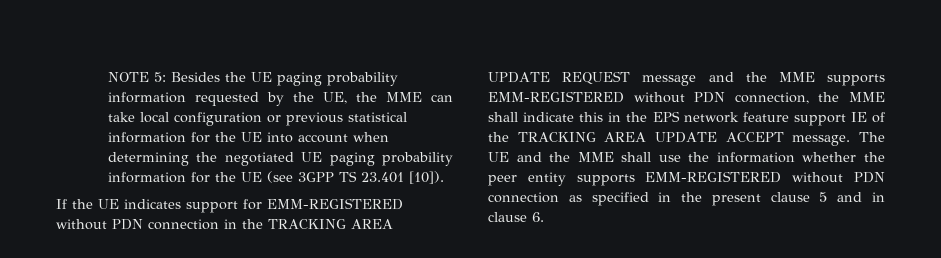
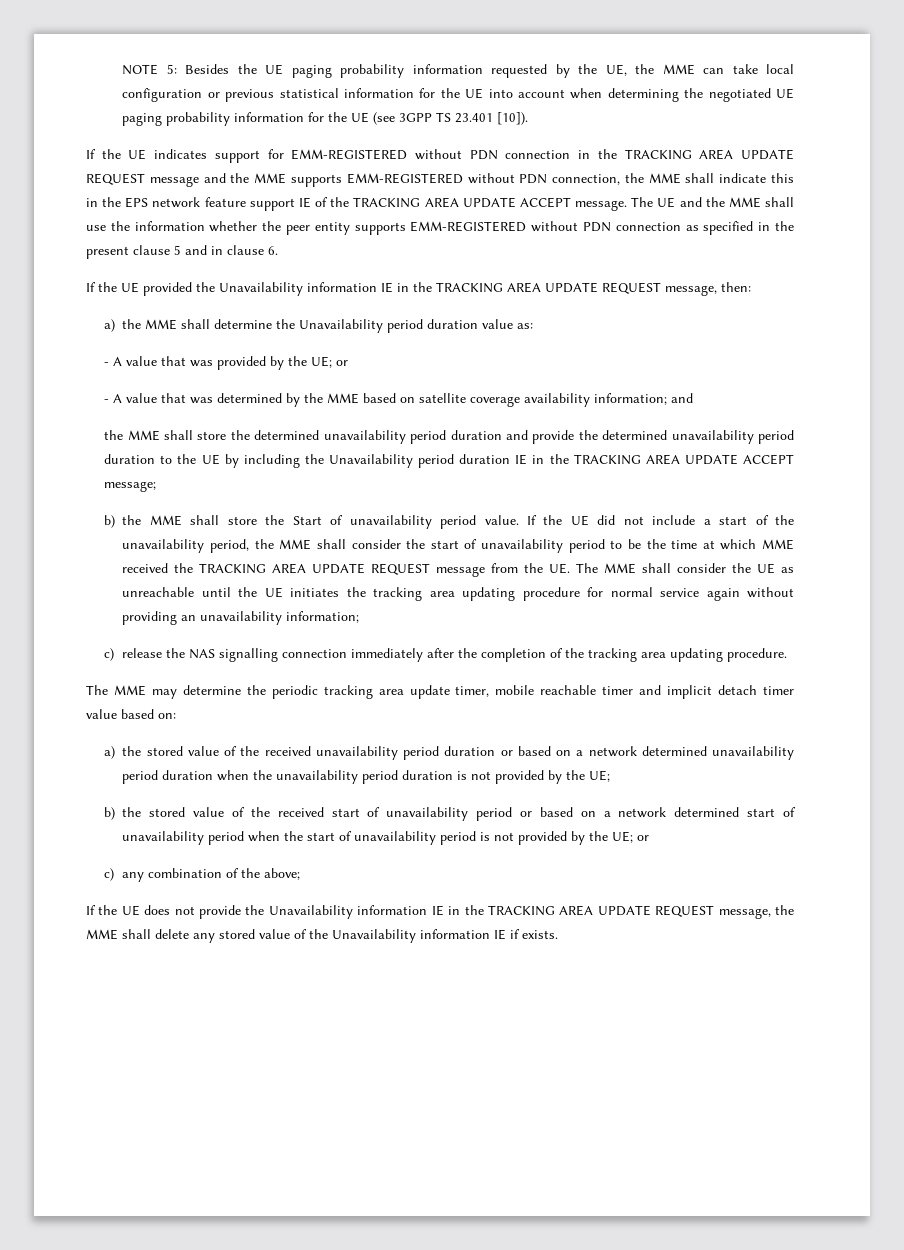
+ If the UE provided the Unavailability information IE in the TRACKING AREA UPDATE REQUEST message, then:
+ a) the MME shall determine the Unavailability period duration value as:
+ - A value that was provided by the UE; or
+ - A value that was determined by the MME based on satellite coverage availability information; and
+ the MME shall store the determined unavailability period duration and provide the determined unavailability period duration to the UE by including the Unavailability period duration IE in the TRACKING AREA UPDATE ACCEPT message;
+ b) the MME shall store the Start of unavailability period value. If the UE did not include a start of the unavailability period, the MME shall consider the start of unavailability period to be the time at which MME received the TRACKING AREA UPDATE REQUEST message from the UE. The MME shall consider the UE as unreachable until the UE initiates the tracking area updating procedure for normal service again without providing an unavailability information;
+ c) release the NAS signalling connection immediately after the completion of the tracking area updating procedure.
+ The MME may determine the periodic tracking area update timer, mobile reachable timer and implicit detach timer value based on:
+ a) the stored value of the received unavailability period duration or based on a network determined unavailability period duration when the unavailability period duration is not provided by the UE;
+ b) the stored value of the received start of unavailability period or based on a network determined start of unavailability period when the start of unavailability period is not provided by the UE; or
+ c) any combination of the above;
+ If the UE does not provide the Unavailability information IE in the TRACKING AREA UPDATE REQUEST message, the MME shall delete any stored value of the Unavailability information IE if exists.

